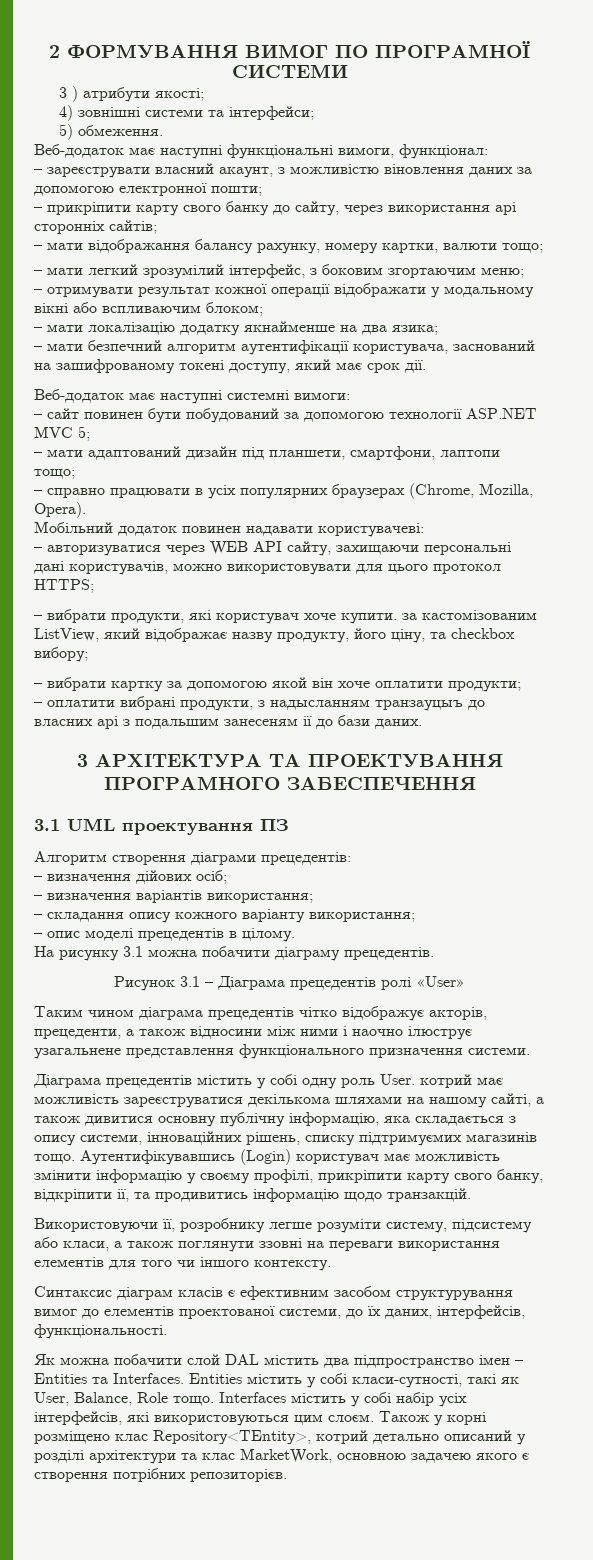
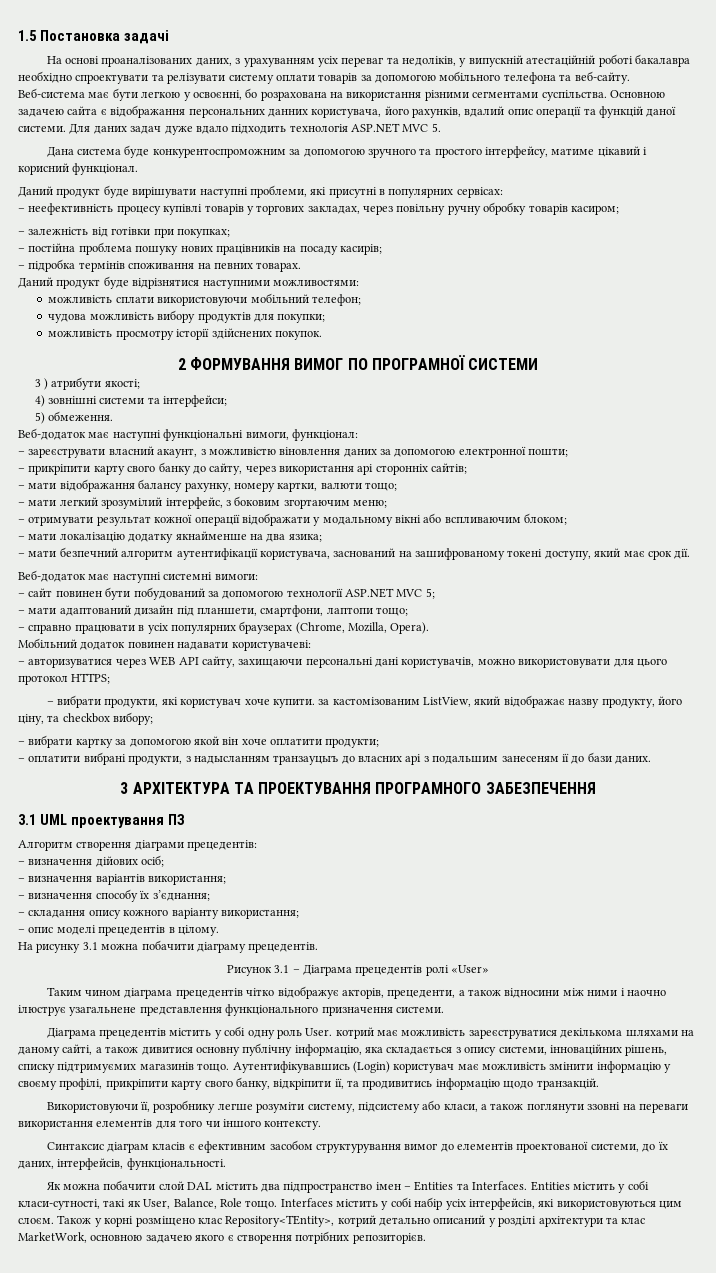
+ 1.5 Постановка задачі
+ На основі проаналізованих даних, з урахуванням усіх переваг та недоліків, у випускній атестаційній роботі бакалавра необхідно спроектувати та релізувати систему оплати товарів за допомогою мобільного телефона та веб-сайту. Веб-система має бути легкою у освоєнні, бо розрахована на використання різними сегментами суспільства. Основною задачею сайта є відображання персональних данних користувача, його рахунків, вдалий опис операції та функцій даної системи. Для даних задач дуже вдало підходить технологія ASP.NET MVC 5.
+ Дана система буде конкурентоспроможним за допомогою зручного та простого інтерфейсу, матиме цікавий і корисний функціонал.
+ Даний продукт буде вирішувати наступні проблеми, які присутні в популярних сервісах:
+ – неефективність процесу купівлі товарів у торгових закладах, через повільну ручну обробку товарів касиром;
+ – залежність від готівки при покупках;
+ – постійна проблема пошуку нових працівників на посаду касирів;
+ – підробка термінів споживання на певних товарах.
+ Даний продукт буде відрізнятися наступними можливостями:
+ можливість сплати використовуючи мобільний телефон;
+ чудова можливість вибору продуктів для покупки;
+ можливість просмотру історії здійснених покупок.
- 3 АРХІТЕКТУРА ТА ПРОЕКТУВАННЯ ПРОГРАМНОГО ЗАБЕСПЕЧЕННЯ
+ 3 АРХІТЕКТУРА ТА ПРОЕКТУВАННЯ ПРОГРАМНОГО ЗАБЕЗПЕЧЕННЯ
+ – визначення способу їх з’єднання;
- Діаграма прецедентів містить у собі одну роль User. котрий має можливість зареєструватися декількома шляхами на нашому сайті, а також дивитися основну публічну інформацію, яка складається з опису системи, інноваційних рішень, списку підтримуємих магазинів тощо.
+ Діаграма прецедентів містить у собі одну роль User. котрий має можливість зареєструватися декількома шляхами на даному сайті, а також дивитися основну публічну інформацію, яка складається з опису системи, інноваційних рішень, списку підтримуємих магазинів тощо.

